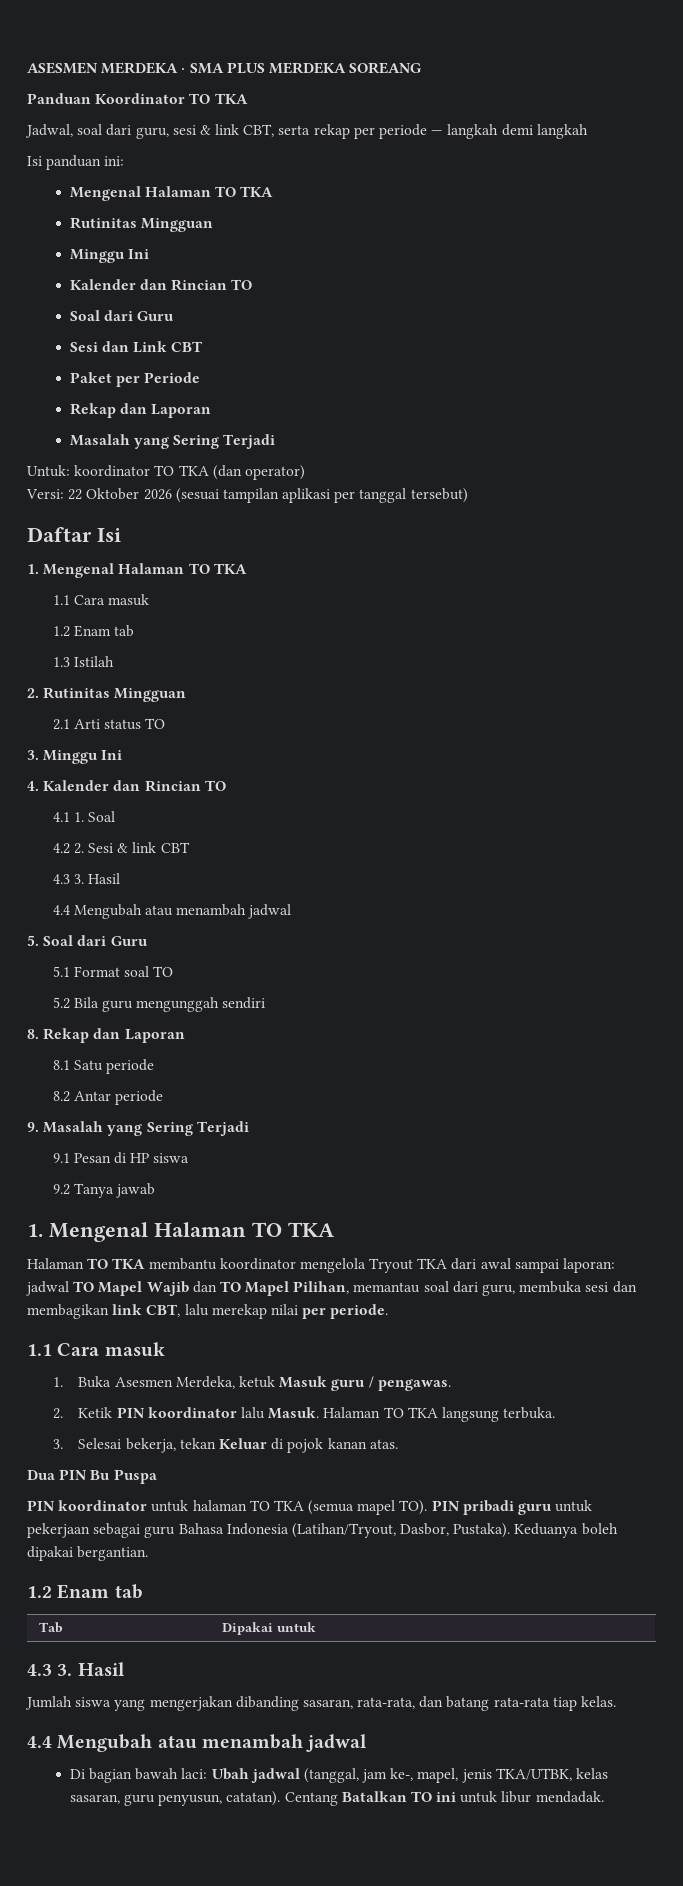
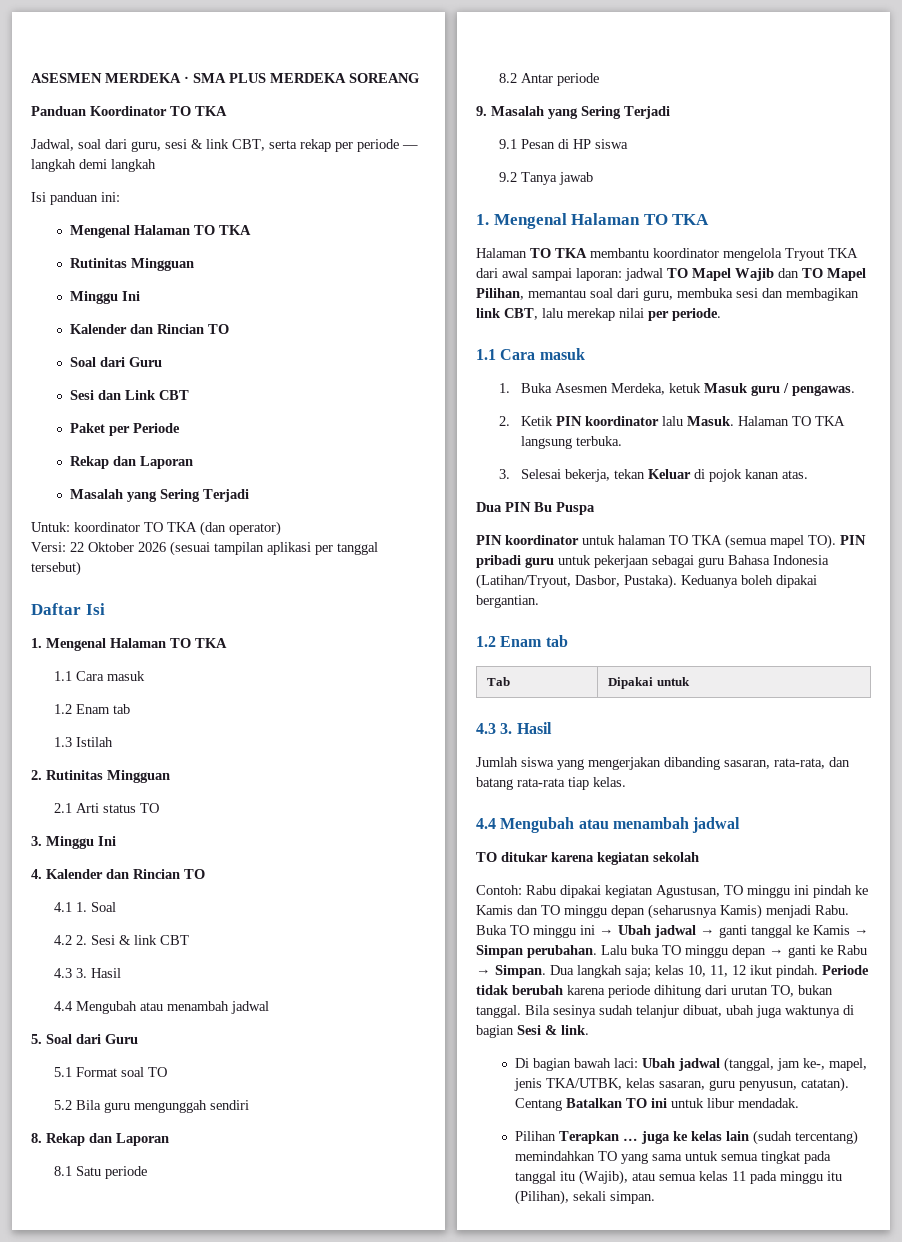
+ TO ditukar karena kegiatan sekolah
+ Contoh: Rabu dipakai kegiatan Agustusan, TO minggu ini pindah ke Kamis dan TO minggu depan (seharusnya Kamis) menjadi Rabu. Buka TO minggu ini → Ubah jadwal → ganti tanggal ke Kamis → Simpan perubahan. Lalu buka TO minggu depan → ganti ke Rabu → Simpan. Dua langkah saja; kelas 10, 11, 12 ikut pindah. Periode tidak berubah karena periode dihitung dari urutan TO, bukan tanggal. Bila sesinya sudah telanjur dibuat, ubah juga waktunya di bagian Sesi & link.
+ Pilihan Terapkan … juga ke kelas lain (sudah tercentang) memindahkan TO yang sama untuk semua tingkat pada tanggal itu (Wajib), atau semua kelas 11 pada minggu itu (Pilihan), sekali simpan.

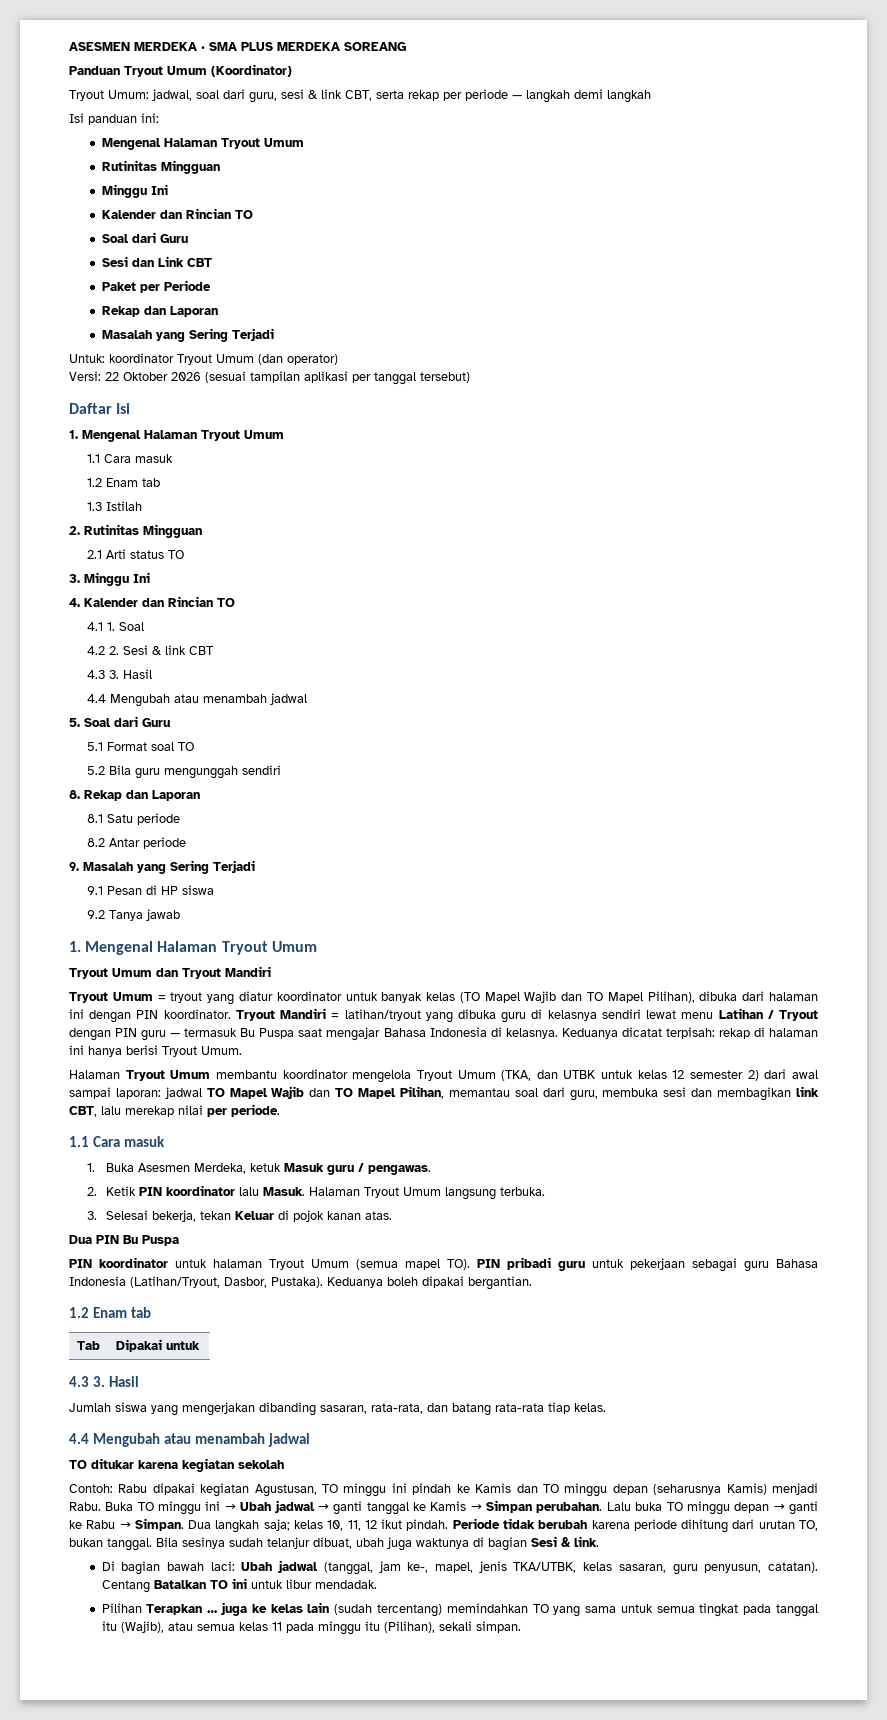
- Panduan Koordinator TO TKA
- Jadwal, soal dari guru, sesi & link CBT, serta rekap per periode — langkah demi langkah
+ Panduan Tryout Umum (Koordinator)
+ Tryout Umum: jadwal, soal dari guru, sesi & link CBT, serta rekap per periode — langkah demi langkah
  Isi panduan ini:
- Mengenal Halaman TO TKA
+ Mengenal Halaman Tryout Umum
- Untuk: koordinator TO TKA (dan operator)
+ Untuk: koordinator Tryout Umum (dan operator)
  Daftar Isi
- 1. Mengenal Halaman TO TKA
+ 1. Mengenal Halaman Tryout Umum
  9.2 Tanya jawab
- 1. Mengenal Halaman TO TKA
- Halaman TO TKA membantu koordinator mengelola Tryout TKA dari awal sampai laporan: jadwal TO Mapel Wajib dan TO Mapel Pilihan, memantau soal dari guru, membuka sesi dan membagikan link CBT, lalu merekap nilai per periode.
+ 1. Mengenal Halaman Tryout Umum
+ Tryout Umum dan Tryout Mandiri
+ Tryout Umum = tryout yang diatur koordinator untuk banyak kelas (TO Mapel Wajib dan TO Mapel Pilihan), dibuka dari halaman ini dengan PIN koordinator. Tryout Mandiri = latihan/tryout yang dibuka guru di kelasnya sendiri lewat menu Latihan / Tryout dengan PIN guru — termasuk Bu Puspa saat mengajar Bahasa Indonesia di kelasnya. Keduanya dicatat terpisah: rekap di halaman ini hanya berisi Tryout Umum.
+ Halaman Tryout Umum membantu koordinator mengelola Tryout Umum (TKA, dan UTBK untuk kelas 12 semester 2) dari awal sampai laporan: jadwal TO Mapel Wajib dan TO Mapel Pilihan, memantau soal dari guru, membuka sesi dan membagikan link CBT, lalu merekap nilai per periode.
- Halaman TO TKA langsung terbuka.
+ Halaman Tryout Umum langsung terbuka.
- PIN koordinator untuk halaman TO TKA (semua mapel TO). PIN pribadi guru untuk pekerjaan sebagai guru Bahasa Indonesia (Latihan/Tryout, Dasbor, Pustaka).
+ PIN koordinator untuk halaman Tryout Umum (semua mapel TO). PIN pribadi guru untuk pekerjaan sebagai guru Bahasa Indonesia (Latihan/Tryout, Dasbor, Pustaka).

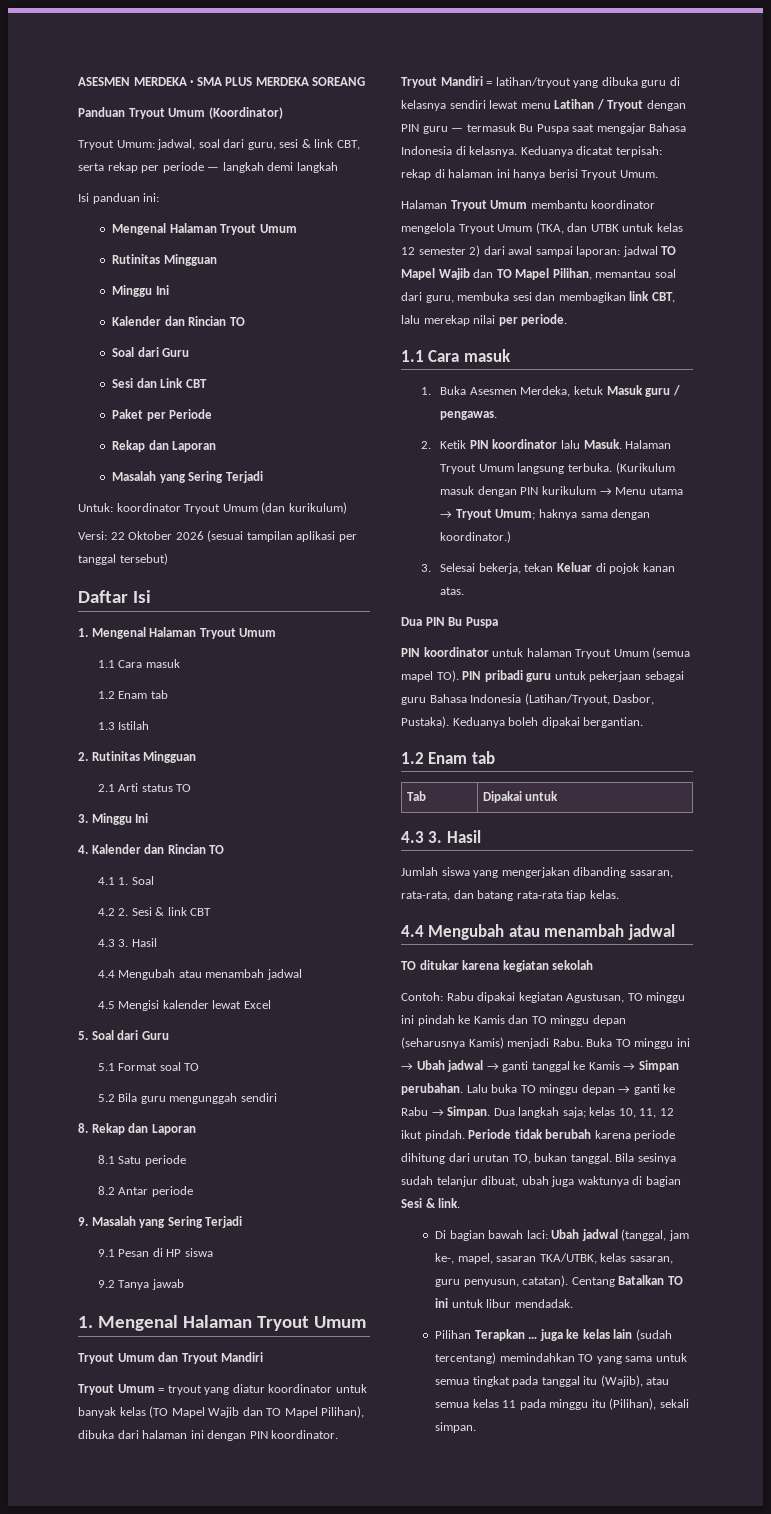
- Untuk: koordinator Tryout Umum (dan operator)
+ Untuk: koordinator Tryout Umum (dan kurikulum)
+ 4.5 Mengisi kalender lewat Excel
+ (Kurikulum masuk dengan PIN kurikulum → Menu utama → Tryout Umum; haknya sama dengan koordinator.)
- Di bagian bawah laci: Ubah jadwal (tanggal, jam ke-, mapel, jenis TKA/UTBK, kelas sasaran, guru penyusun, catatan).
+ Di bagian bawah laci: Ubah jadwal (tanggal, jam ke-, mapel, sasaran TKA/UTBK, kelas sasaran, guru penyusun, catatan).

